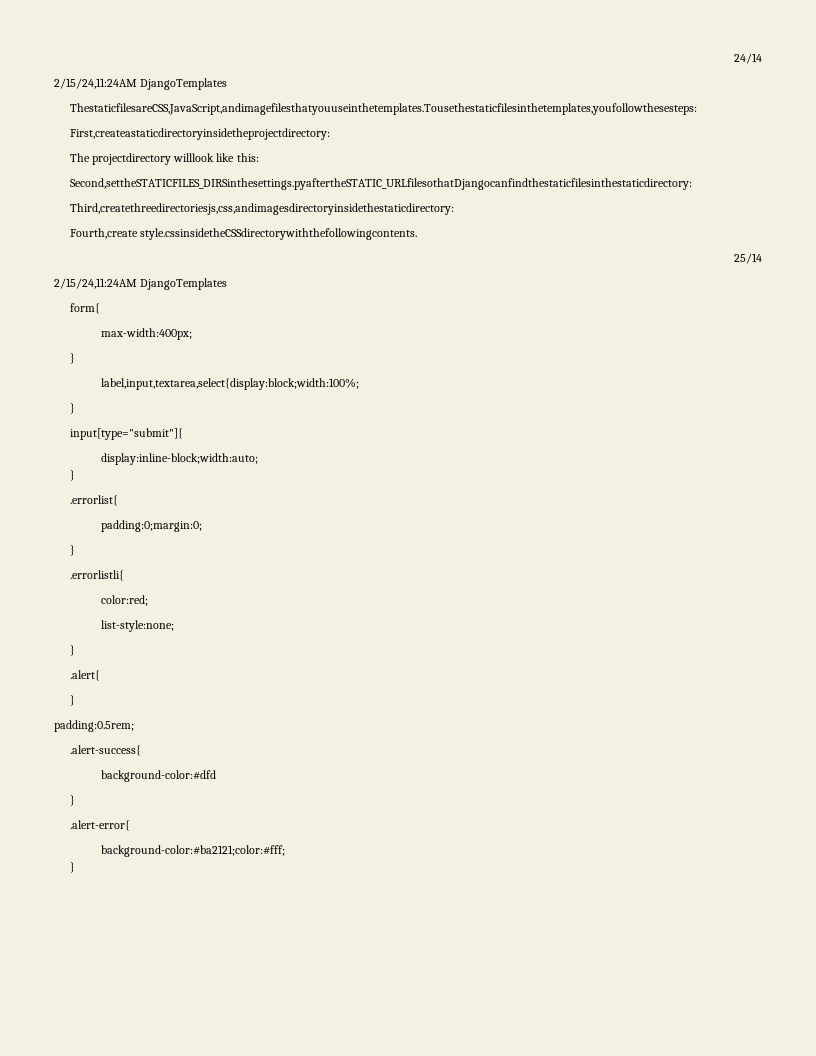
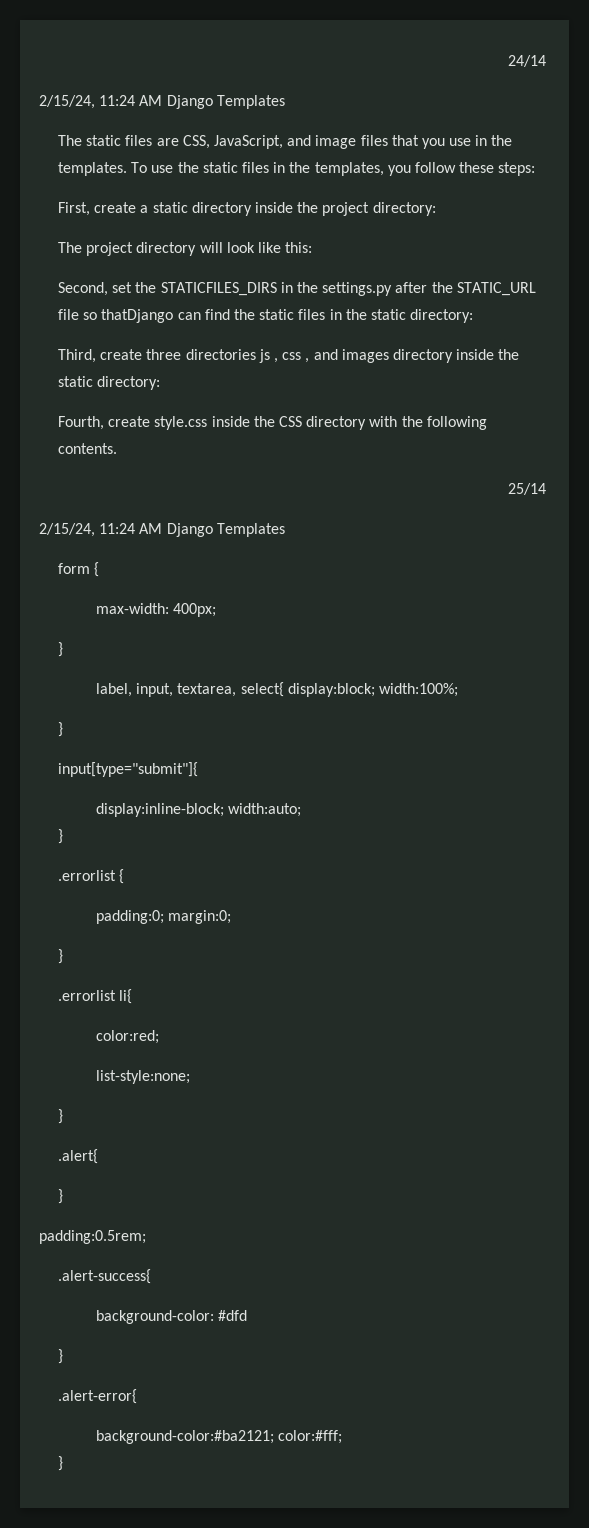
  24/14
- 2/15/24,11:24AM DjangoTemplates
- ThestaticfilesareCSS,JavaScript,andimagefilesthatyouuseinthetemplates.Tousethestaticfilesinthetemplates,youfollowthesesteps:
- First,createastaticdirectoryinsidetheprojectdirectory:
- The projectdirectory willlook like this:
- Second,settheSTATICFILES_DIRSinthesettings.pyaftertheSTATIC_URLfilesothatDjangocanfindthestaticfilesinthestaticdirectory:
- Third,createthreedirectoriesjs,css,andimagesdirectoryinsidethestaticdirectory:
- Fourth,create style.cssinsidetheCSSdirectorywiththefollowingcontents.
+ 2/15/24, 11:24 AM Django Templates
+ The static files are CSS, JavaScript, and image files that you use in the templates. To use the static files in the templates, you follow these steps:
+ First, create a static directory inside the project directory:
+ The project directory will look like this:
+ Second, set the STATICFILES_DIRS in the settings.py after the STATIC_URL file so thatDjango can find the static files in the static directory:
+ Third, create three directories js , css , and images directory inside the static directory:
+ Fourth, create style.css inside the CSS directory with the following contents.
  25/14
- 2/15/24,11:24AM DjangoTemplates
- form{
- max-width:400px;
+ 2/15/24, 11:24 AM Django Templates
+ form {
+ max-width: 400px;
  }
- label,input,textarea,select{display:block;width:100%;
+ label, input, textarea, select{ display:block; width:100%;
- display:inline-block;width:auto;
+ display:inline-block; width:auto;
  }
- .errorlist{
- padding:0;margin:0;
+ .errorlist {
+ padding:0; margin:0;
  }
- .errorlistli{
+ .errorlist li{
- background-color:#dfd
+ background-color: #dfd
- background-color:#ba2121;color:#fff;
+ background-color:#ba2121; color:#fff;

